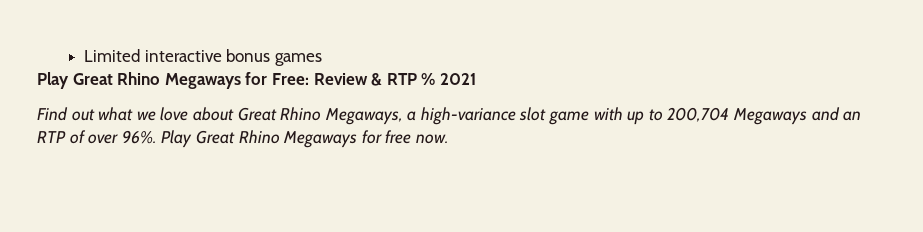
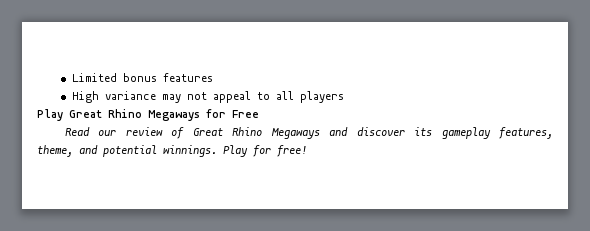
- Limited interactive bonus games
- Play Great Rhino Megaways for Free: Review & RTP % 2021
- Find out what we love about Great Rhino Megaways, a high-variance slot game with up to 200,704 Megaways and an RTP of over 96%. Play Great Rhino Megaways for free now.
+ Limited bonus features
+ High variance may not appeal to all players
+ Play Great Rhino Megaways for Free
+ Read our review of Great Rhino Megaways and discover its gameplay features, theme, and potential winnings. Play for free!

